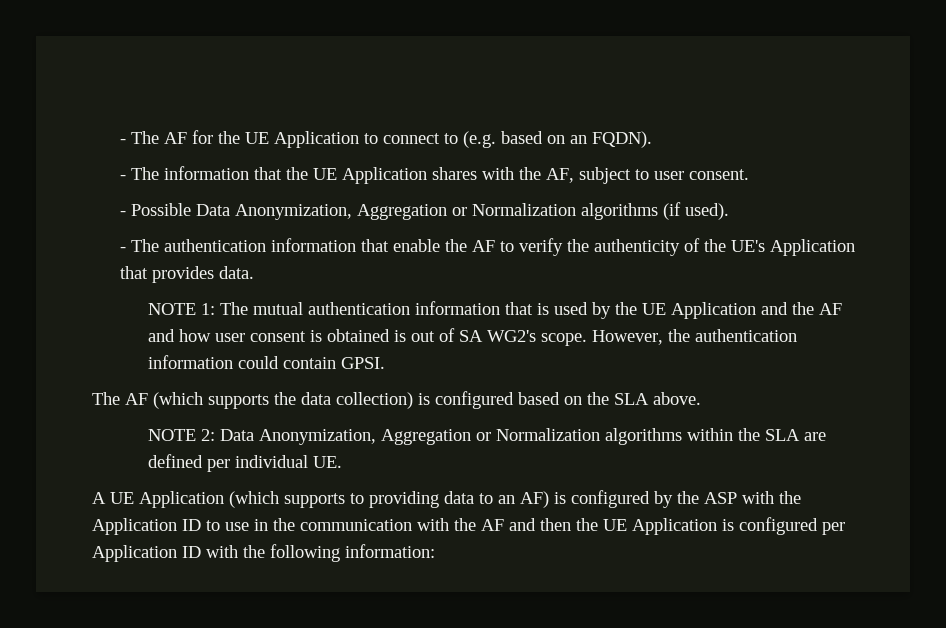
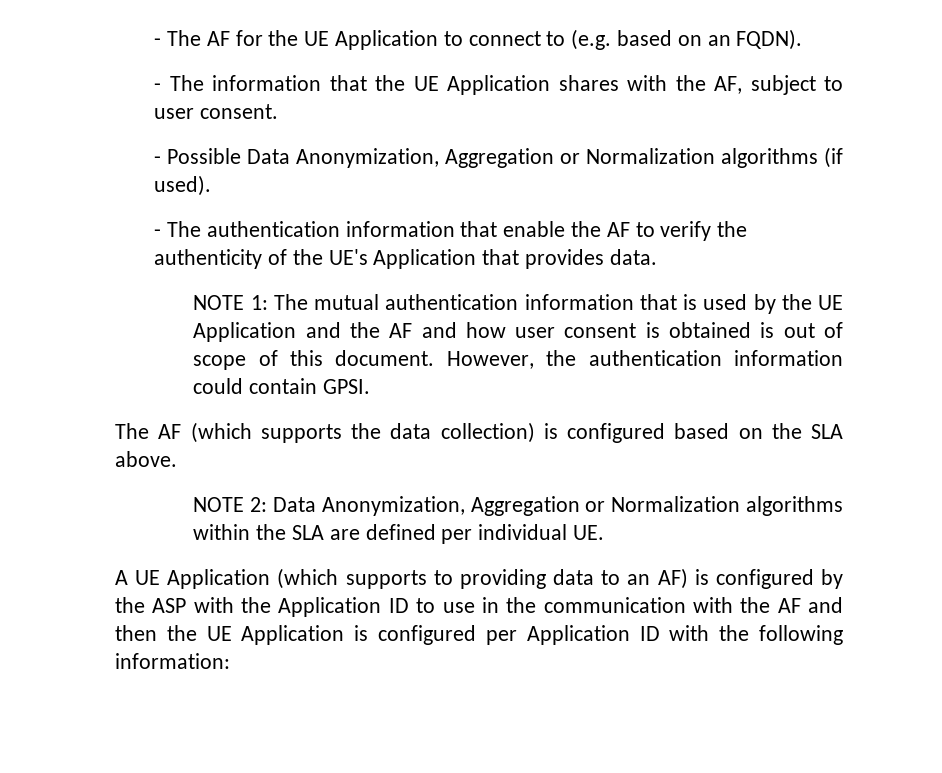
- NOTE 1: The mutual authentication information that is used by the UE Application and the AF and how user consent is obtained is out of SA WG2's scope.
+ NOTE 1: The mutual authentication information that is used by the UE Application and the AF and how user consent is obtained is out of scope of this document.

